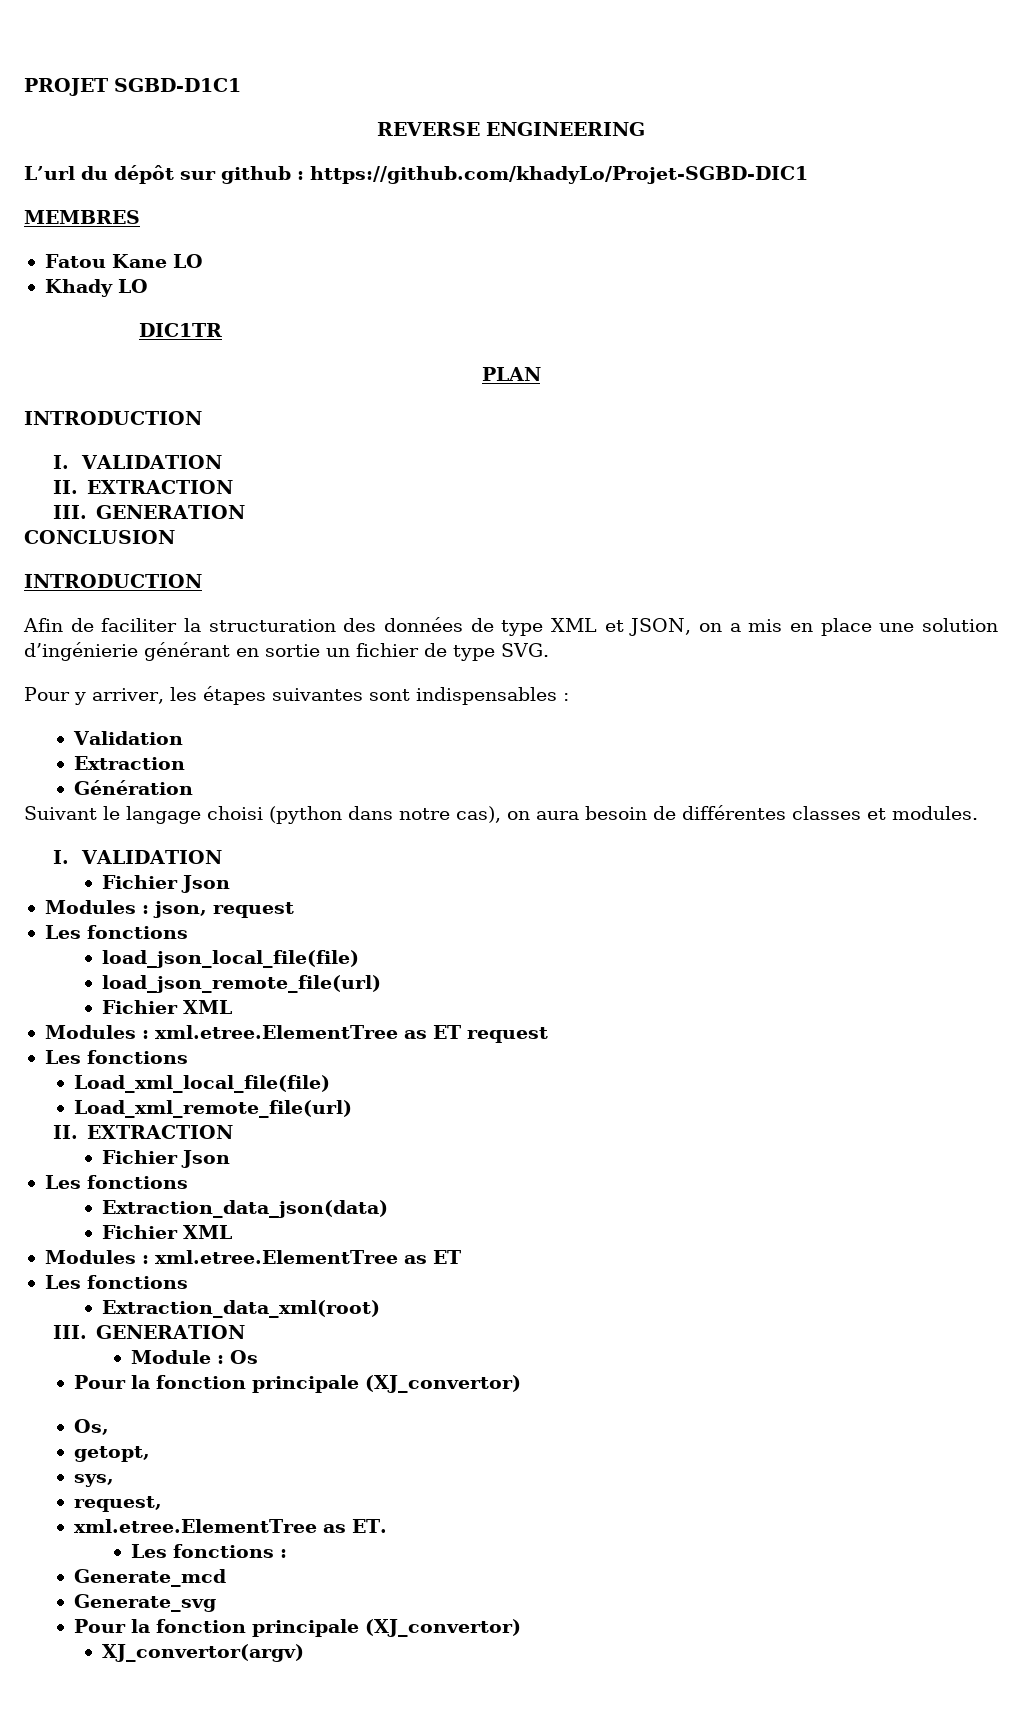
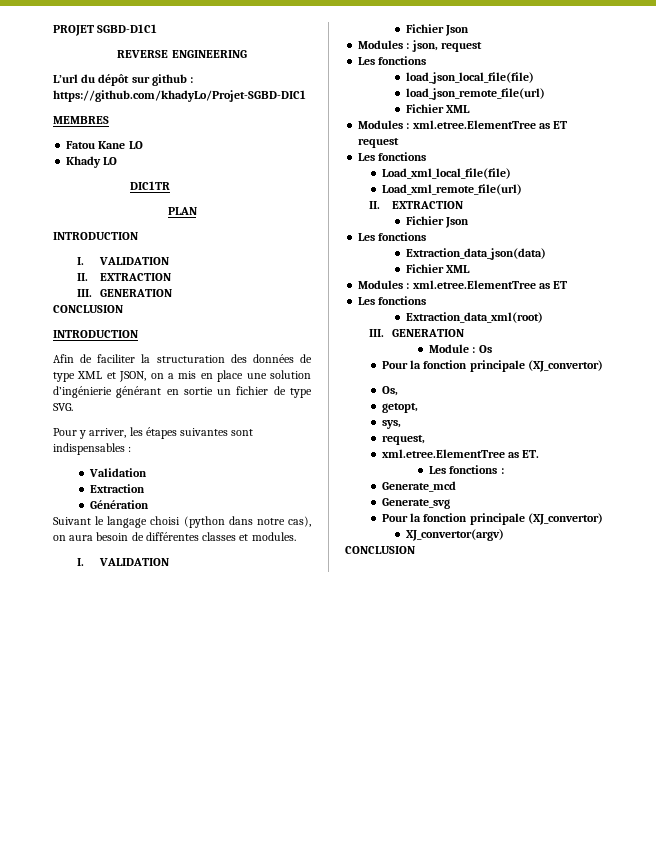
  XJ_convertor(argv)
+ CONCLUSION

